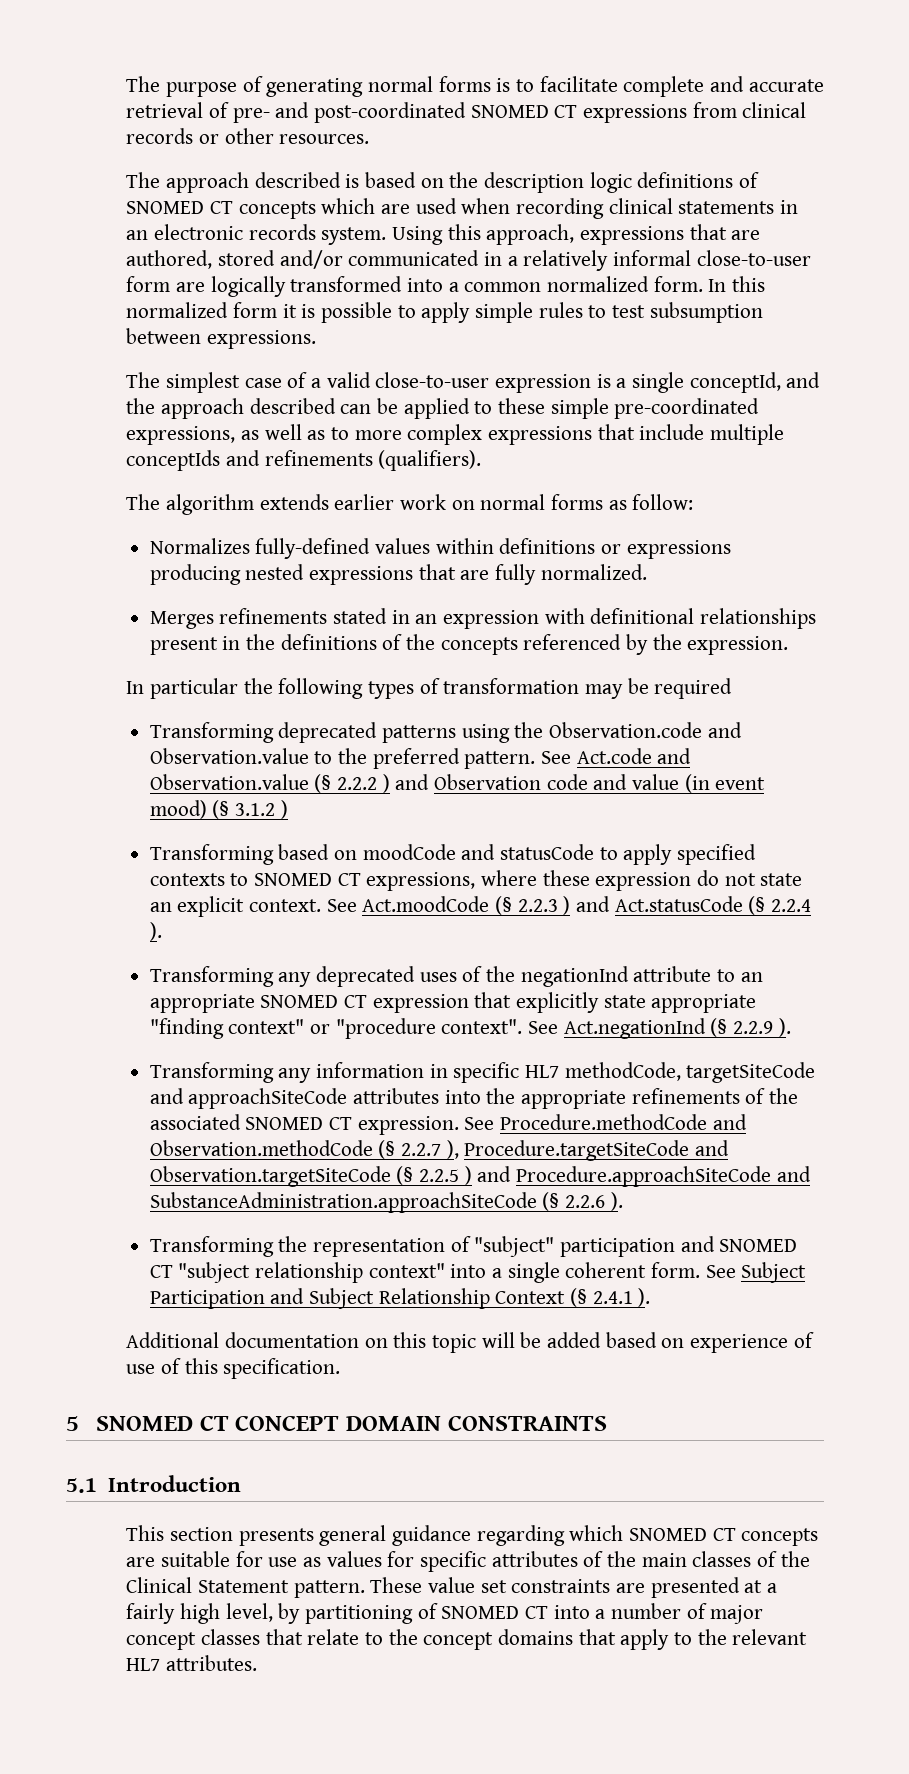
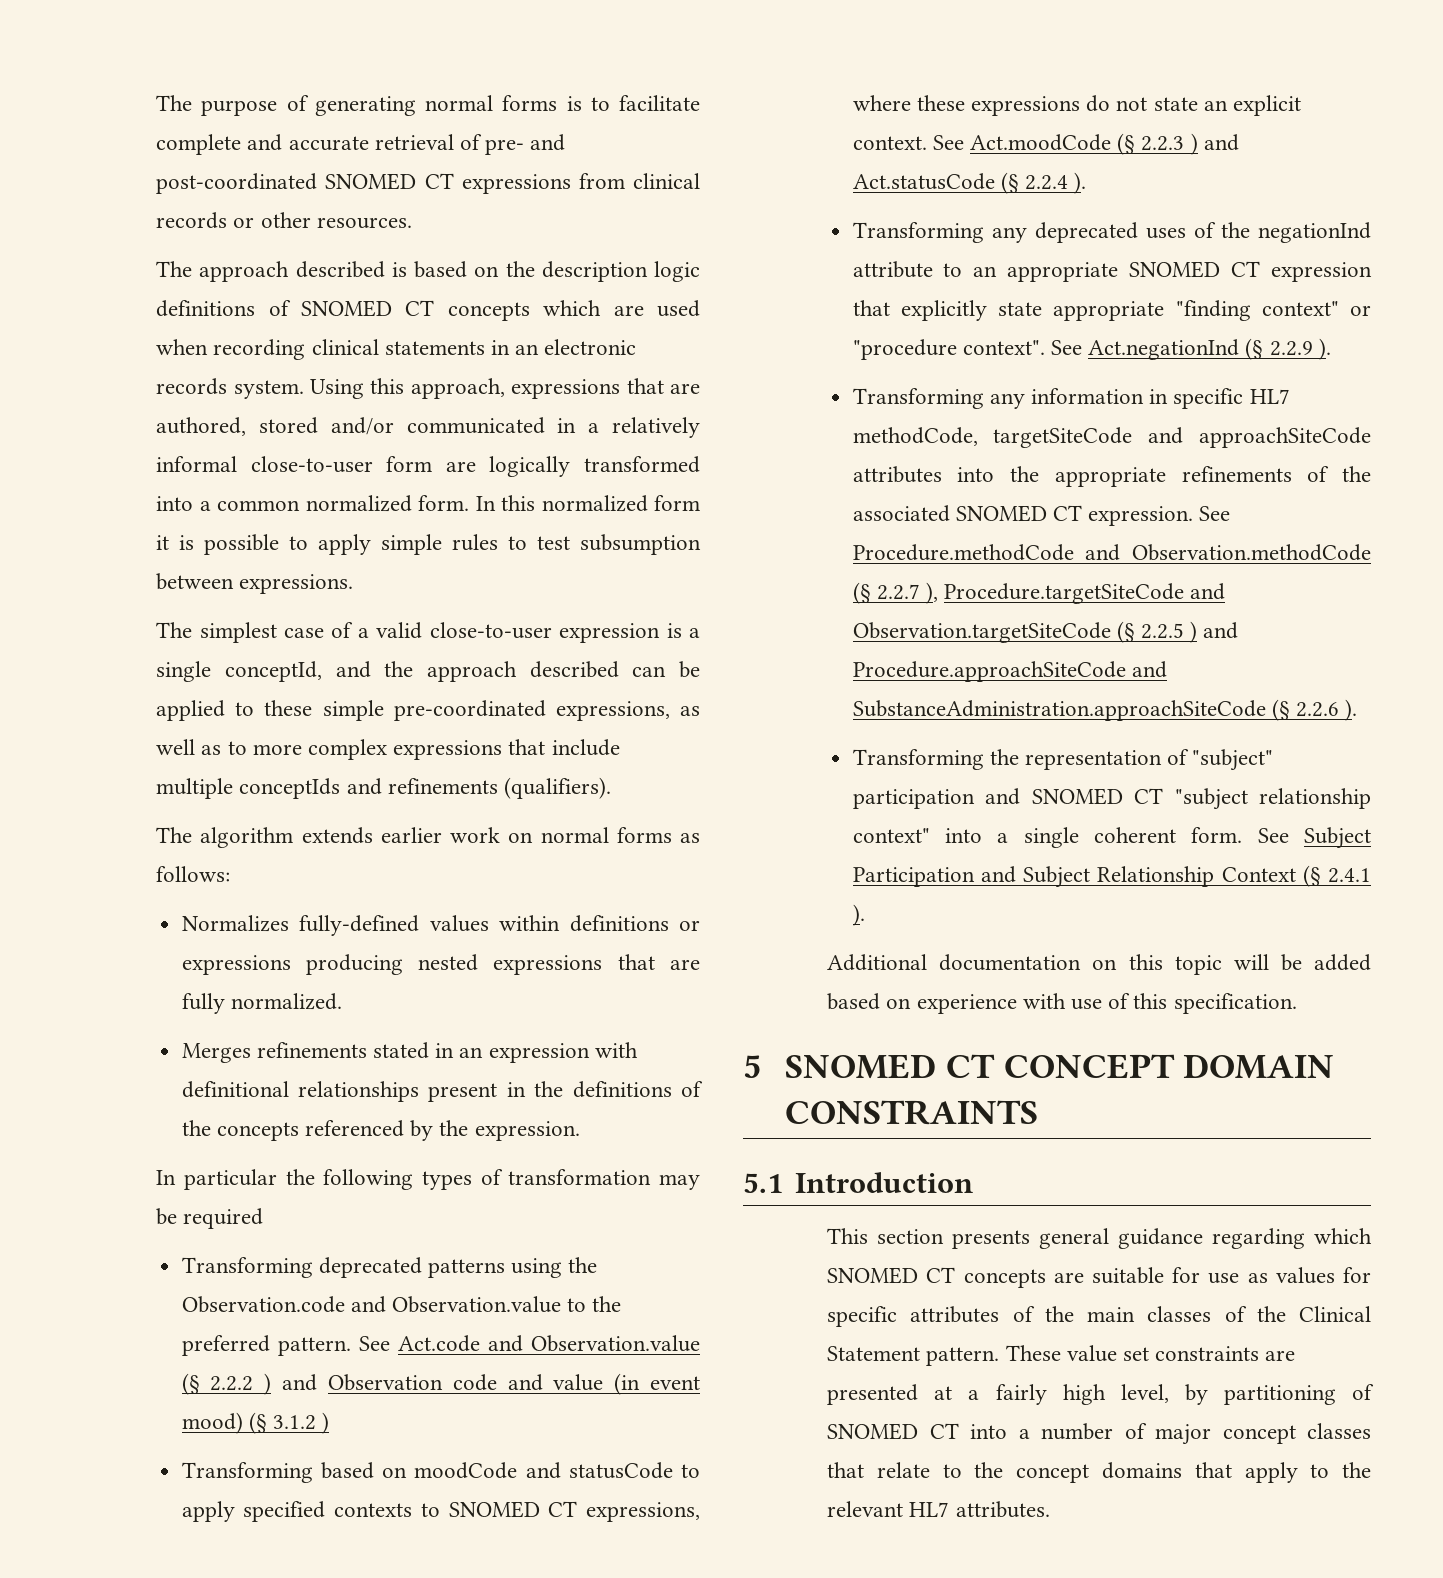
- The algorithm extends earlier work on normal forms as follow:
+ The algorithm extends earlier work on normal forms as follows:
- Transforming based on moodCode and statusCode to apply specified contexts to SNOMED CT expressions, where these expression do not state an explicit context.
+ Transforming based on moodCode and statusCode to apply specified contexts to SNOMED CT expressions, where these expressions do not state an explicit context.
- Additional documentation on this topic will be added based on experience of use of this specification.
+ Additional documentation on this topic will be added based on experience with use of this specification.

